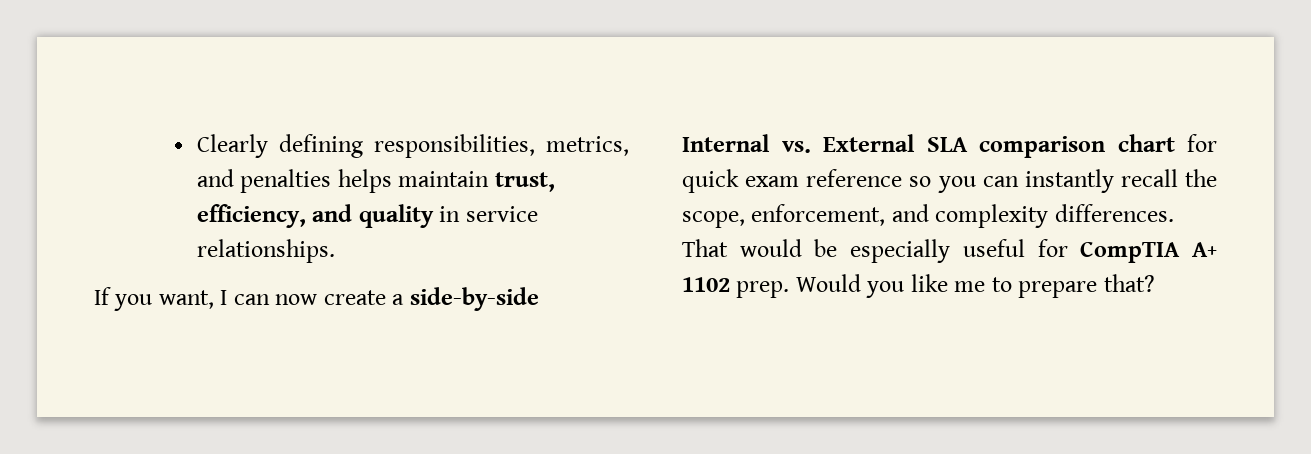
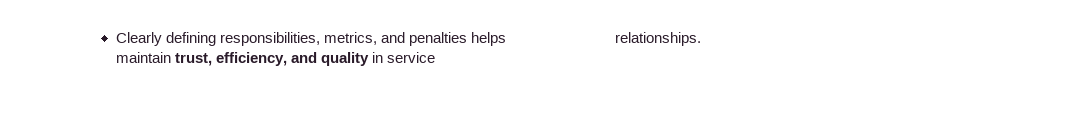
- If you want, I can now create a side-by-side Internal vs. External SLA comparison chart for quick exam reference so you can instantly recall the scope, enforcement, and complexity differences. That would be especially useful for CompTIA A+ 1102 prep. Would you like me to prepare that?

